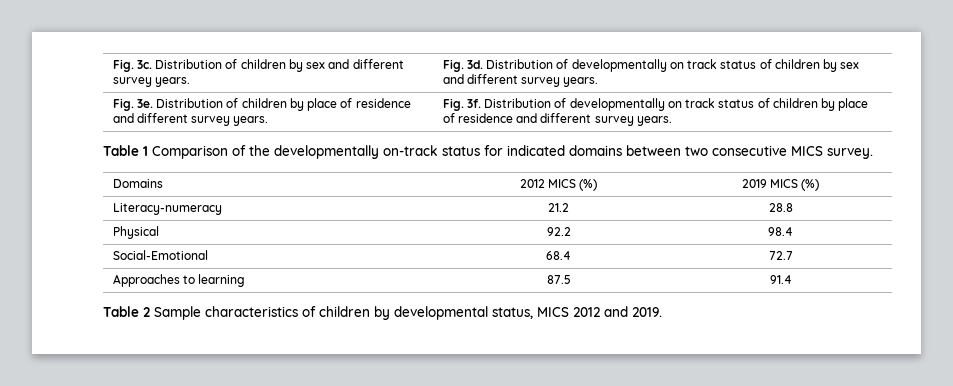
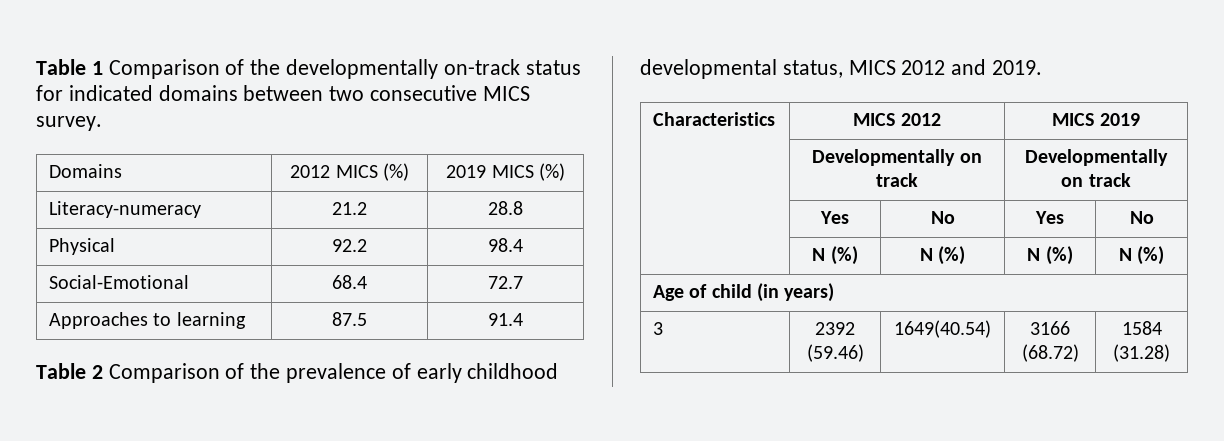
- Fig. 3c. Distribution of children by sex and different survey years. | Fig. 3d. Distribution of developmentally on track status of children by sex and different survey years.
- Fig. 3e. Distribution of children by place of residence and different survey years. | Fig. 3f. Distribution of developmentally on track status of children by place of residence and different survey years.
- Table 2 Sample characteristics of children by developmental status, MICS 2012 and 2019.
+ Table 2 Comparison of the prevalence of early childhood developmental status, MICS 2012 and 2019.
+ Characteristics | MICS 2012 | MICS 2019
+ | Developmentally on track | Developmentally on track
+ | Yes | No | Yes | No
+ | N (%) | N (%) | N (%) | N (%)
+ Age of child (in years)
+ 3 | 2392 (59.46) | 1649(40.54) | 3166 (68.72) | 1584 (31.28)

